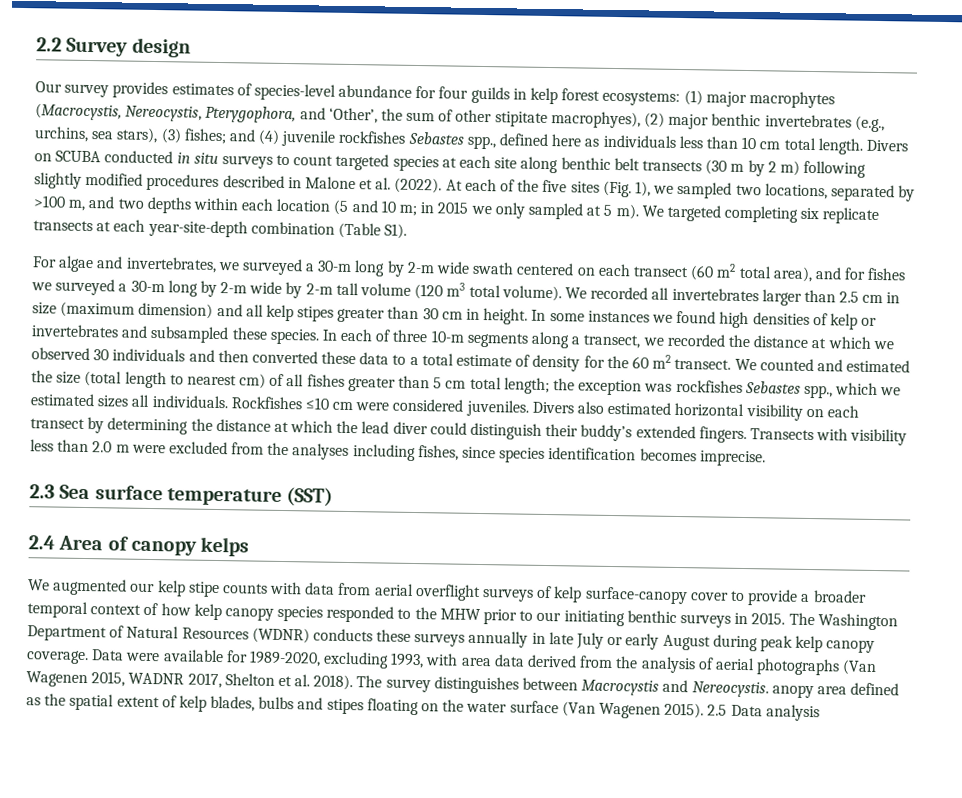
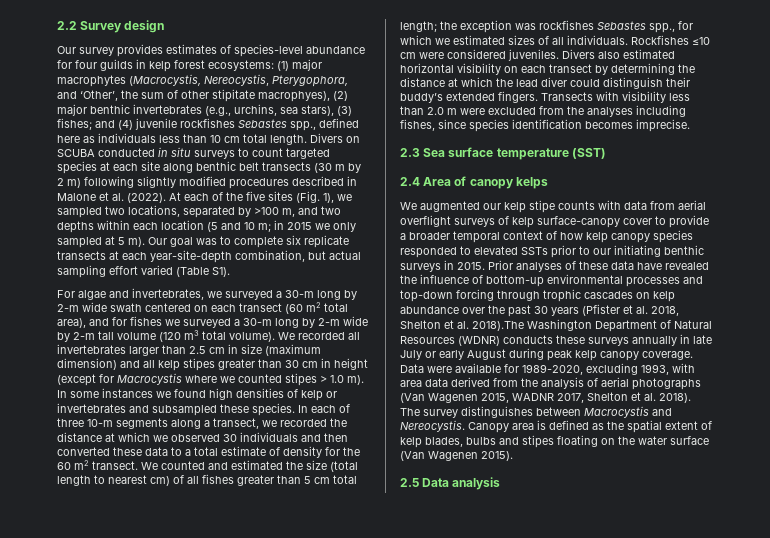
- We targeted completing six replicate transects at each year-site-depth combination (Table S1).
+ Our goal was to complete six replicate transects at each year-site-depth combination, but actual sampling effort varied (Table S1).
- We recorded all invertebrates larger than 2.5 cm in size (maximum dimension) and all kelp stipes greater than 30 cm in height.
+ We recorded all invertebrates larger than 2.5 cm in size (maximum dimension) and all kelp stipes greater than 30 cm in height (except for Macrocystis where we counted stipes > 1.0 m).
- We counted and estimated the size (total length to nearest cm) of all fishes greater than 5 cm total length; the exception was rockfishes Sebastes spp., which we estimated sizes all individuals.
+ We counted and estimated the size (total length to nearest cm) of all fishes greater than 5 cm total length; the exception was rockfishes Sebastes spp., for which we estimated sizes of all individuals.
- We augmented our kelp stipe counts with data from aerial overflight surveys of kelp surface-canopy cover to provide a broader temporal context of how kelp canopy species responded to the MHW prior to our initiating benthic surveys in 2015.
+ We augmented our kelp stipe counts with data from aerial overflight surveys of kelp surface-canopy cover to provide a broader temporal context of how kelp canopy species responded to elevated SSTs prior to our initiating benthic surveys in 2015.
- The Washington Department of Natural Resources (WDNR) conducts these surveys annually in late July or early August during peak kelp canopy coverage.
+ Prior analyses of these data have revealed the influence of bottom-up environmental processes and top-down forcing through trophic cascades on kelp abundance over the past 30 years (Pfister et al. 2018, Shelton et al. 2018).The Washington Department of Natural Resources (WDNR) conducts these surveys annually in late July or early August during peak kelp canopy coverage.
- The survey distinguishes between Macrocystis and Nereocystis. anopy area defined as the spatial extent of kelp blades, bulbs and stipes floating on the water surface (Van Wagenen 2015). 2.5 Data analysis
+ The survey distinguishes between Macrocystis and Nereocystis. Canopy area is defined as the spatial extent of kelp blades, bulbs and stipes floating on the water surface (Van Wagenen 2015).
+ 2.5 Data analysis

